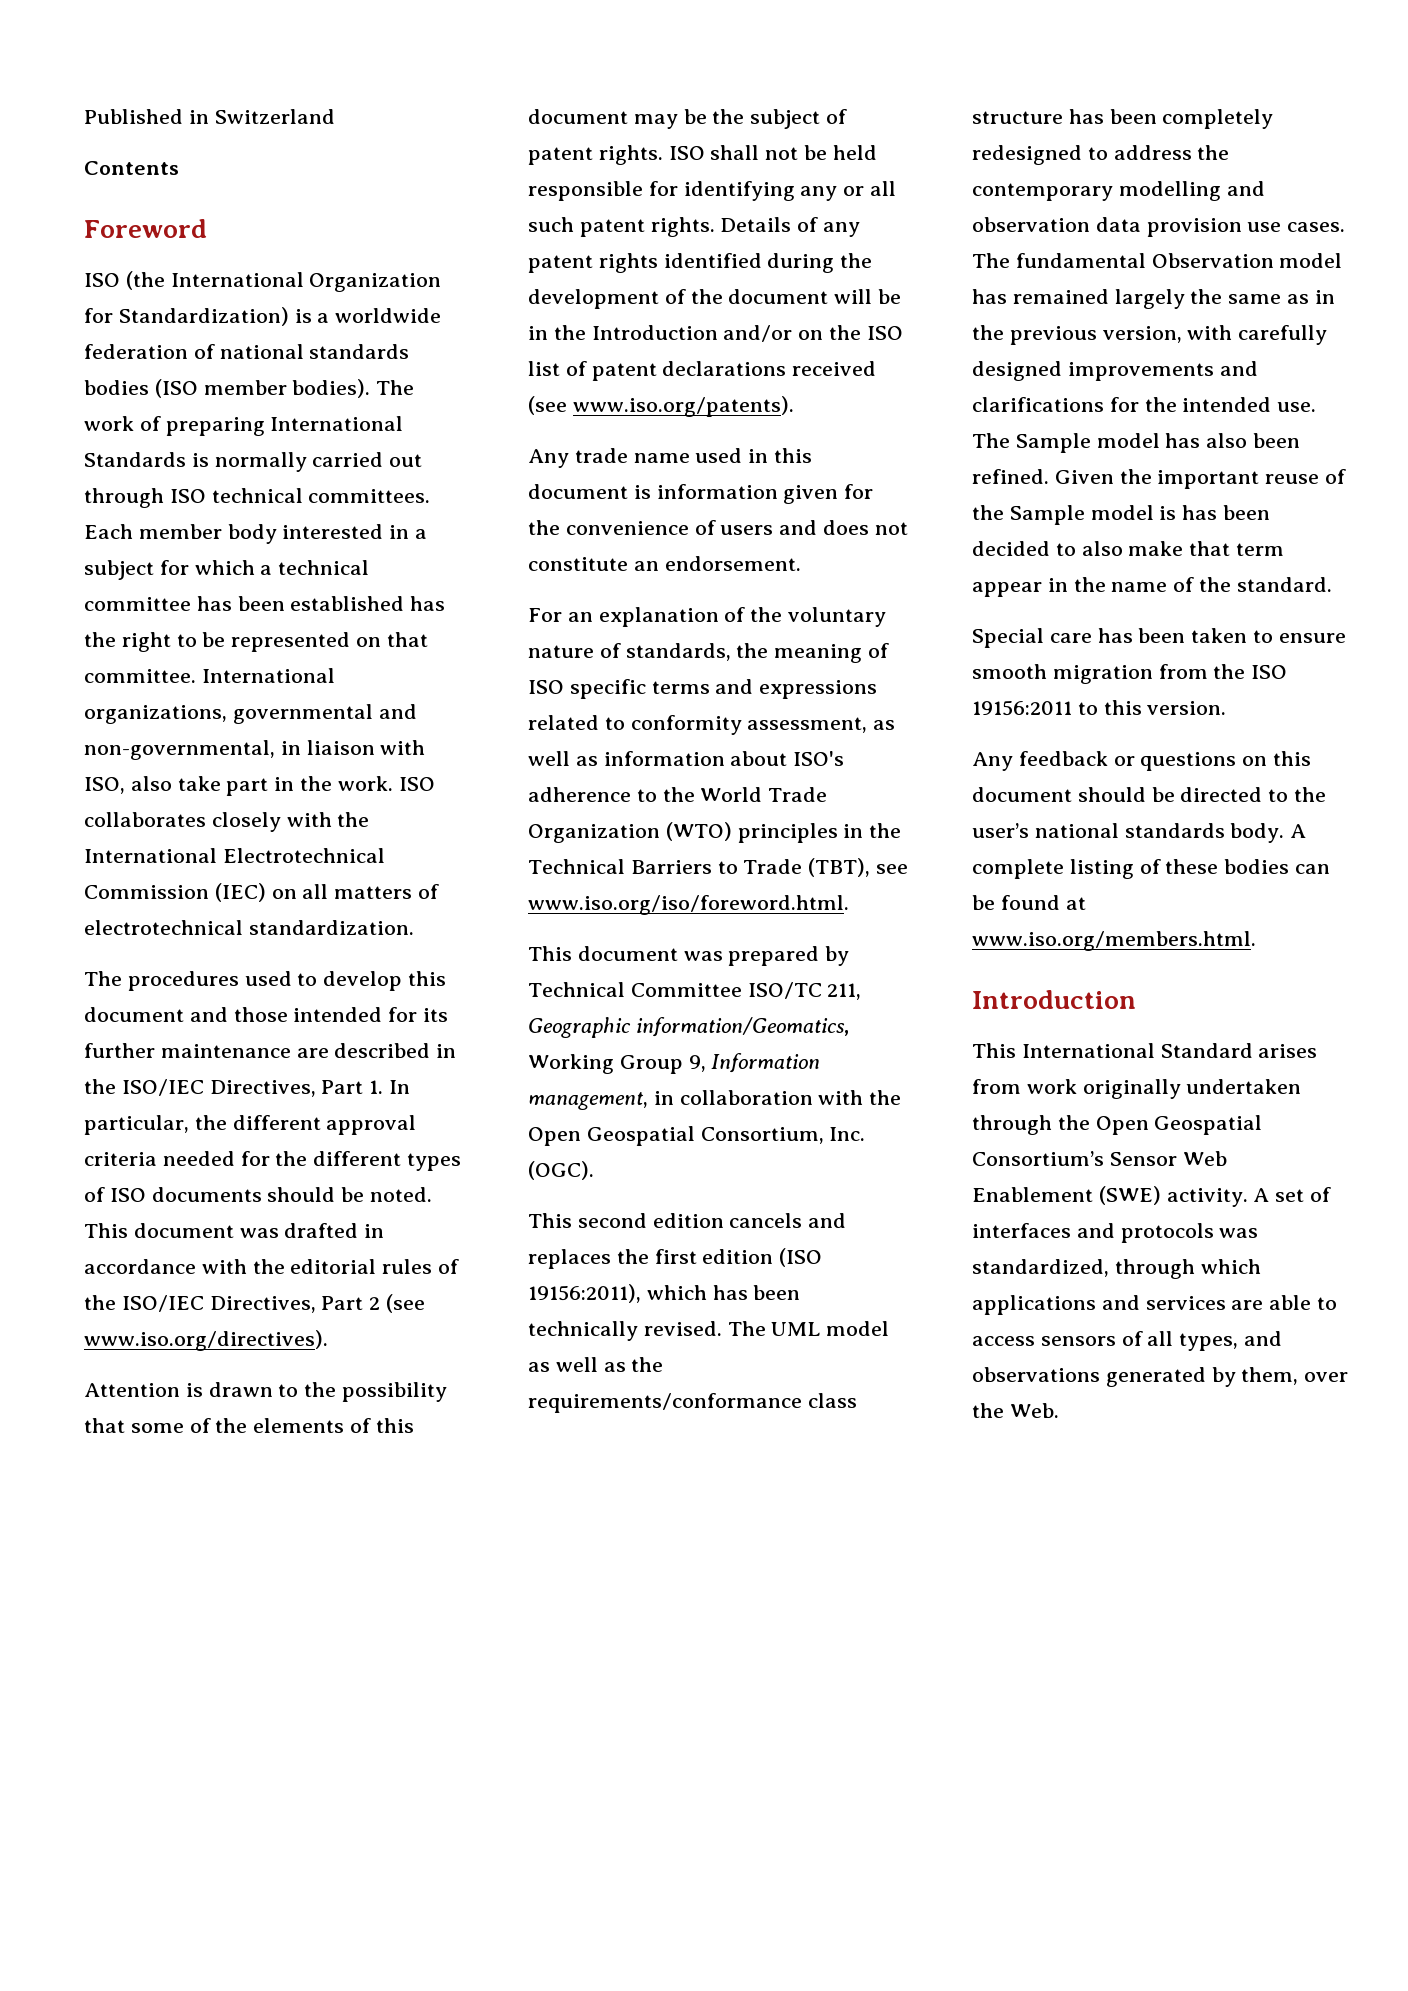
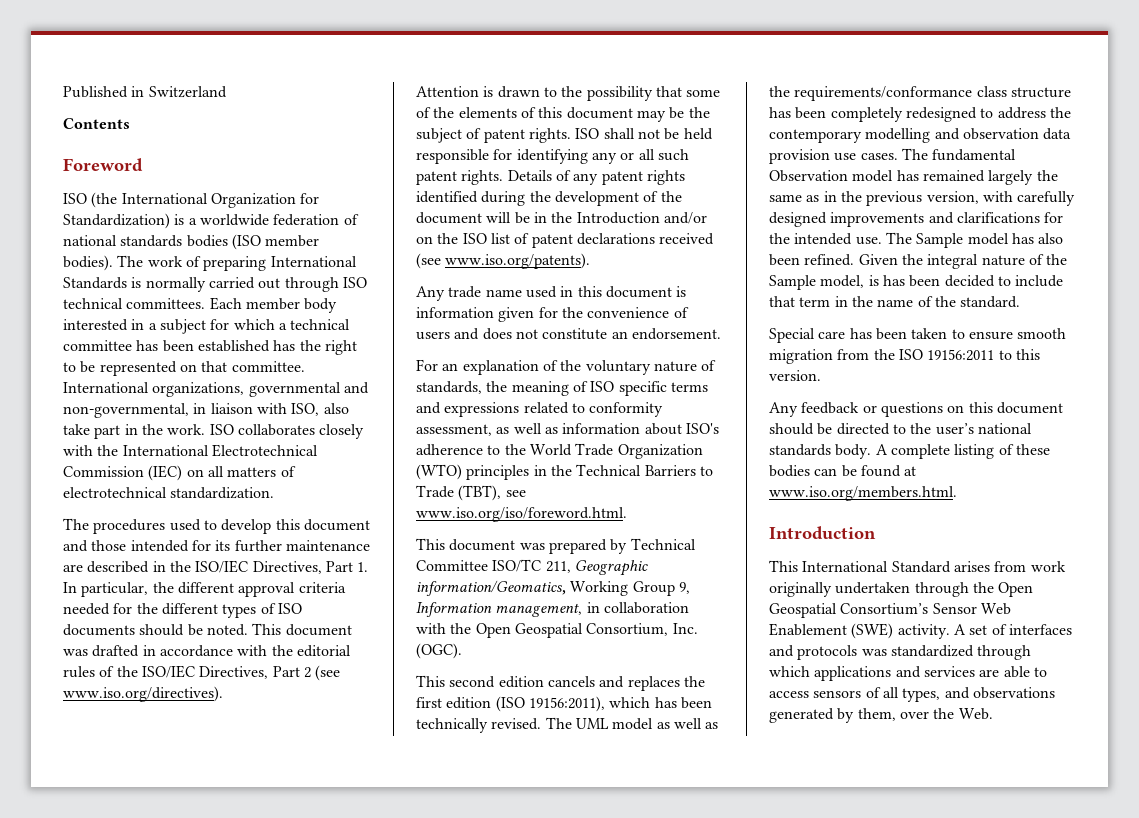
- Given the important reuse of the Sample model is has been decided to also make that term appear in the name of the standard.
+ Given the integral nature of the Sample model, is has been decided to include that term in the name of the standard.
- A set of interfaces and protocols was standardized, through which applications and services are able to access sensors of all types, and observations generated by them, over the Web.
+ A set of interfaces and protocols was standardized through which applications and services are able to access sensors of all types, and observations generated by them, over the Web.

